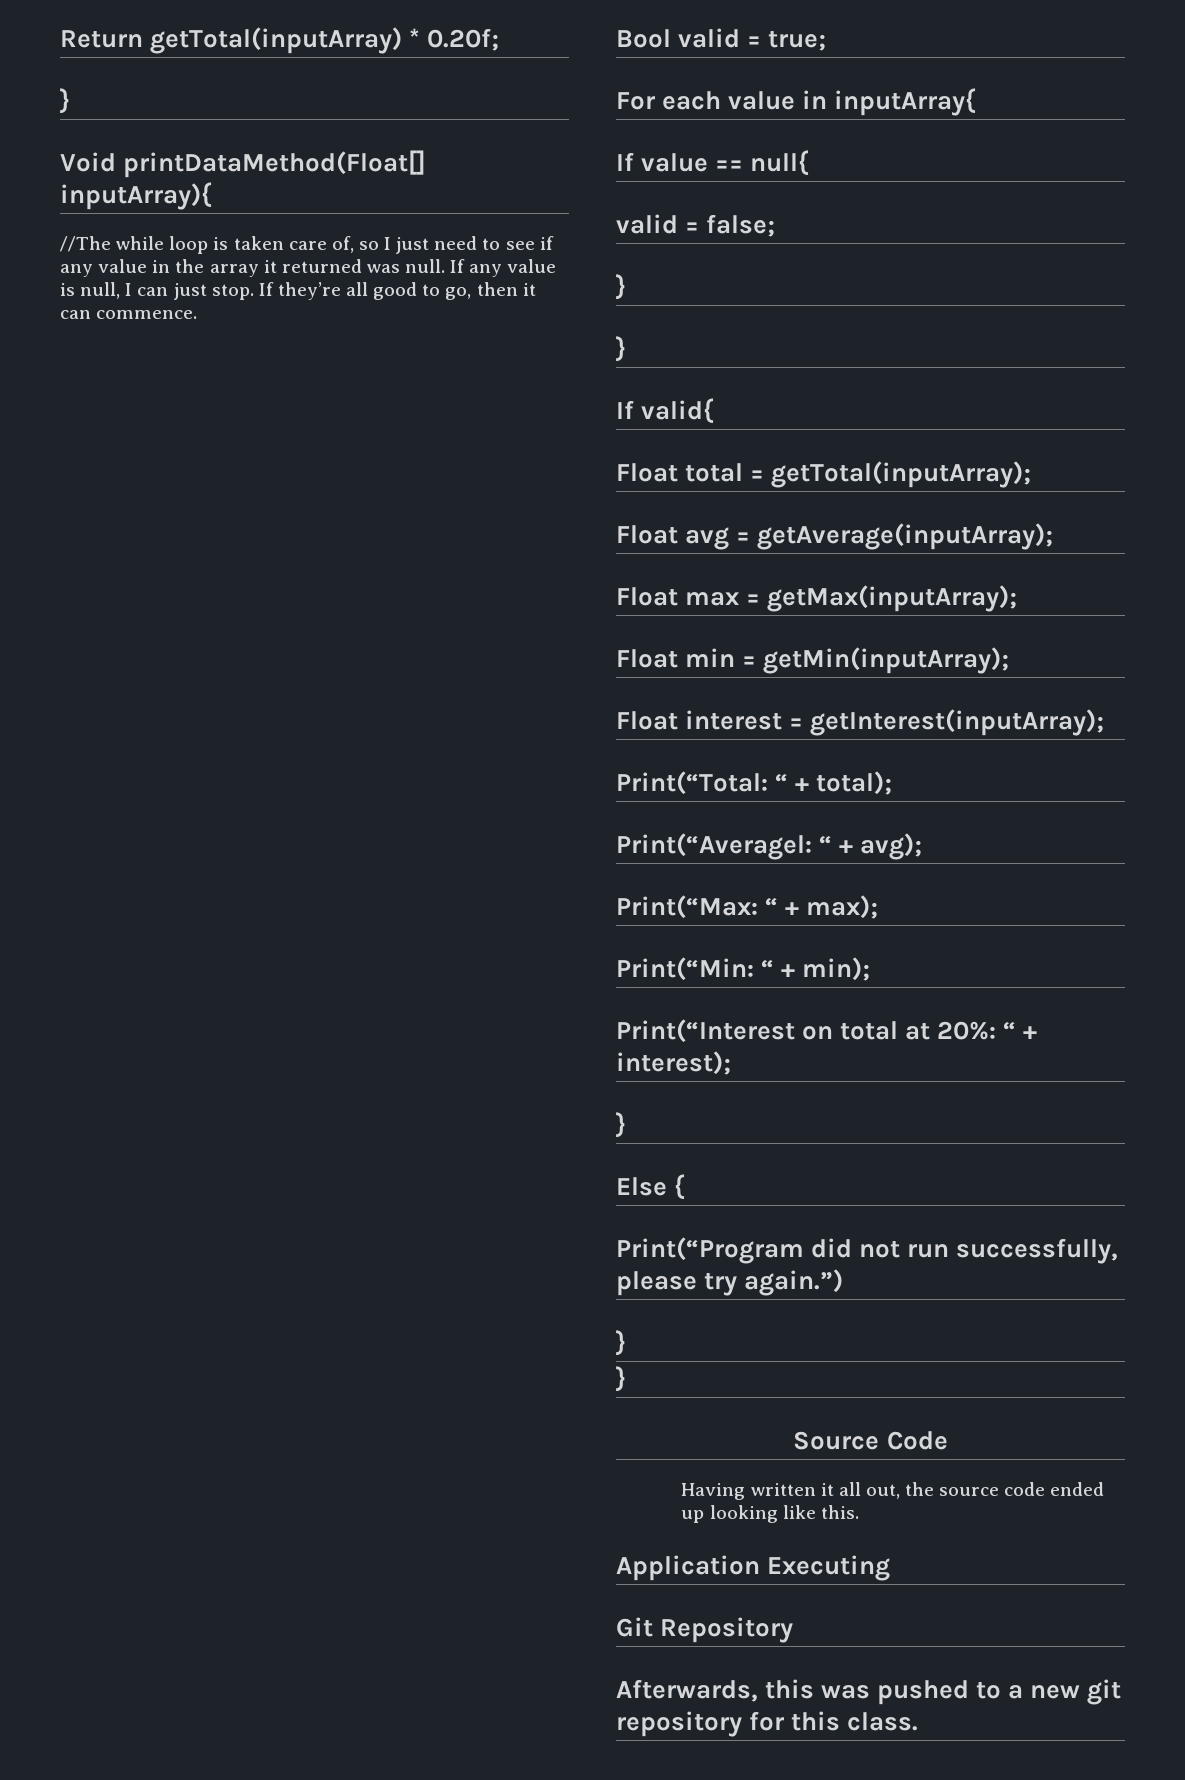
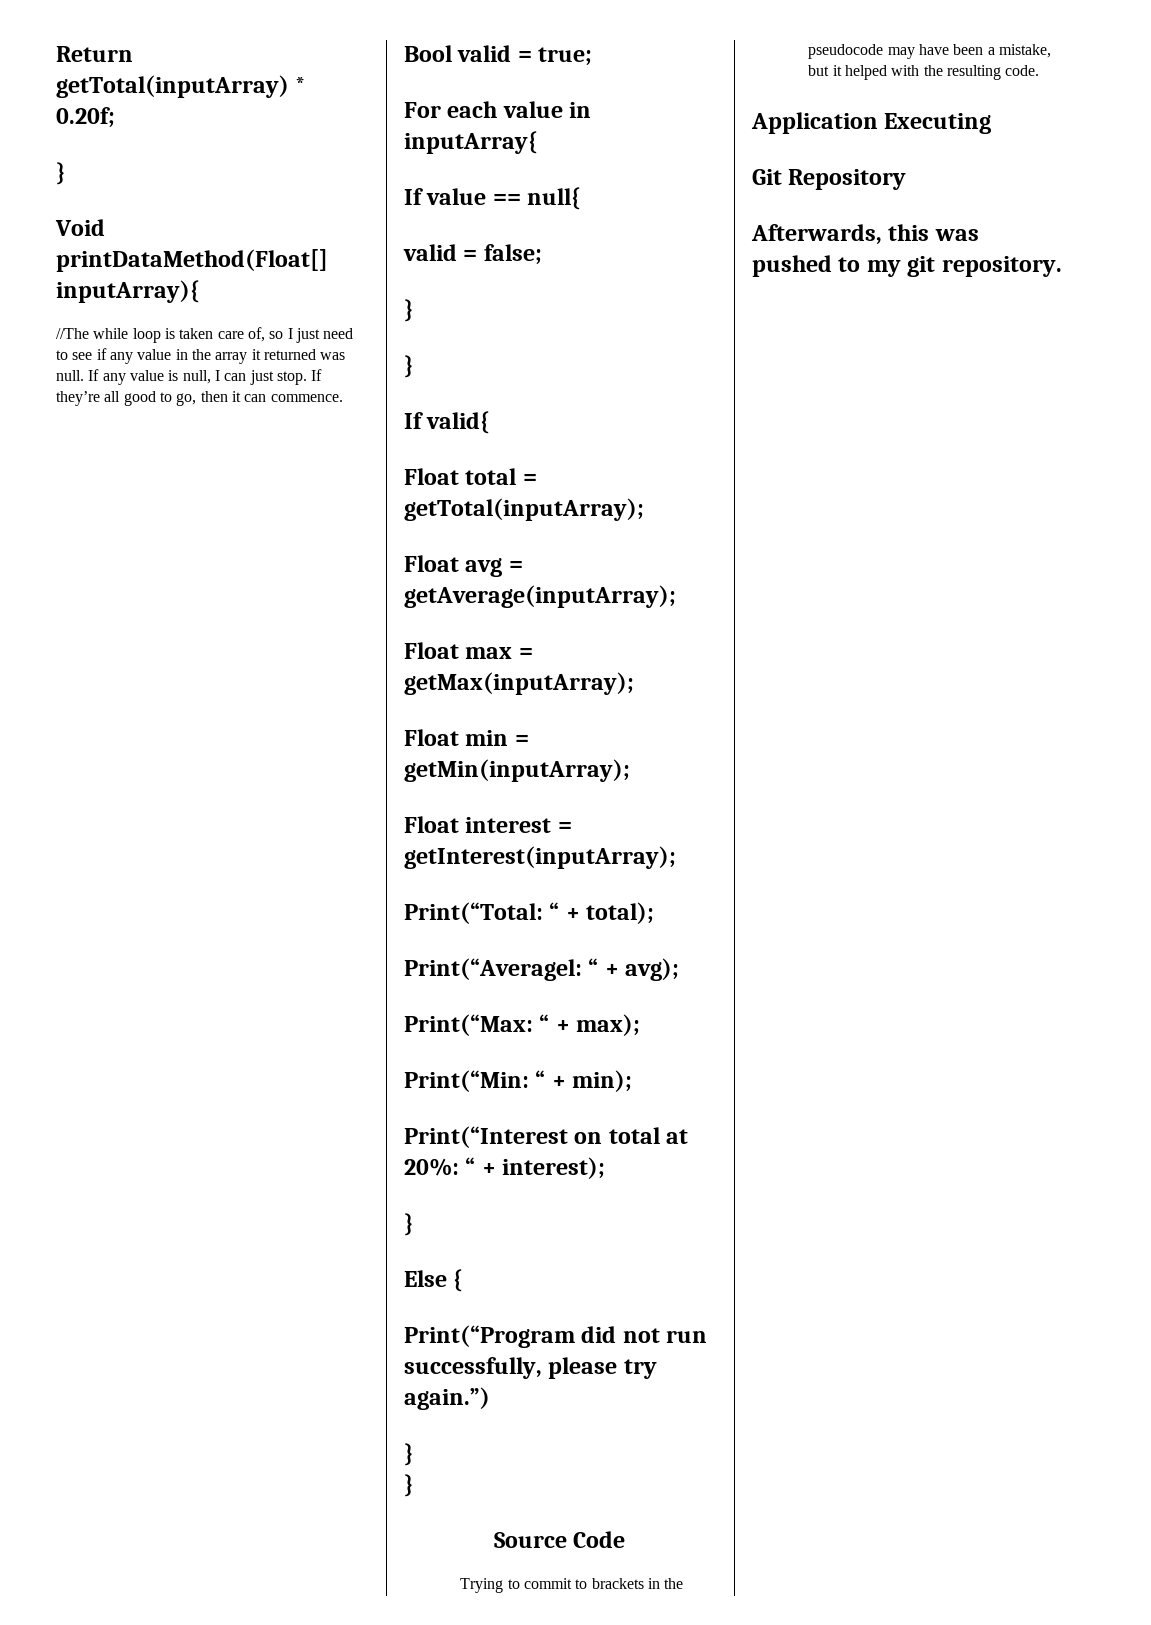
- Having written it all out, the source code ended up looking like this.
+ Trying to commit to brackets in the pseudocode may have been a mistake, but it helped with the resulting code.
- Afterwards, this was pushed to a new git repository for this class.
+ Afterwards, this was pushed to my git repository.

